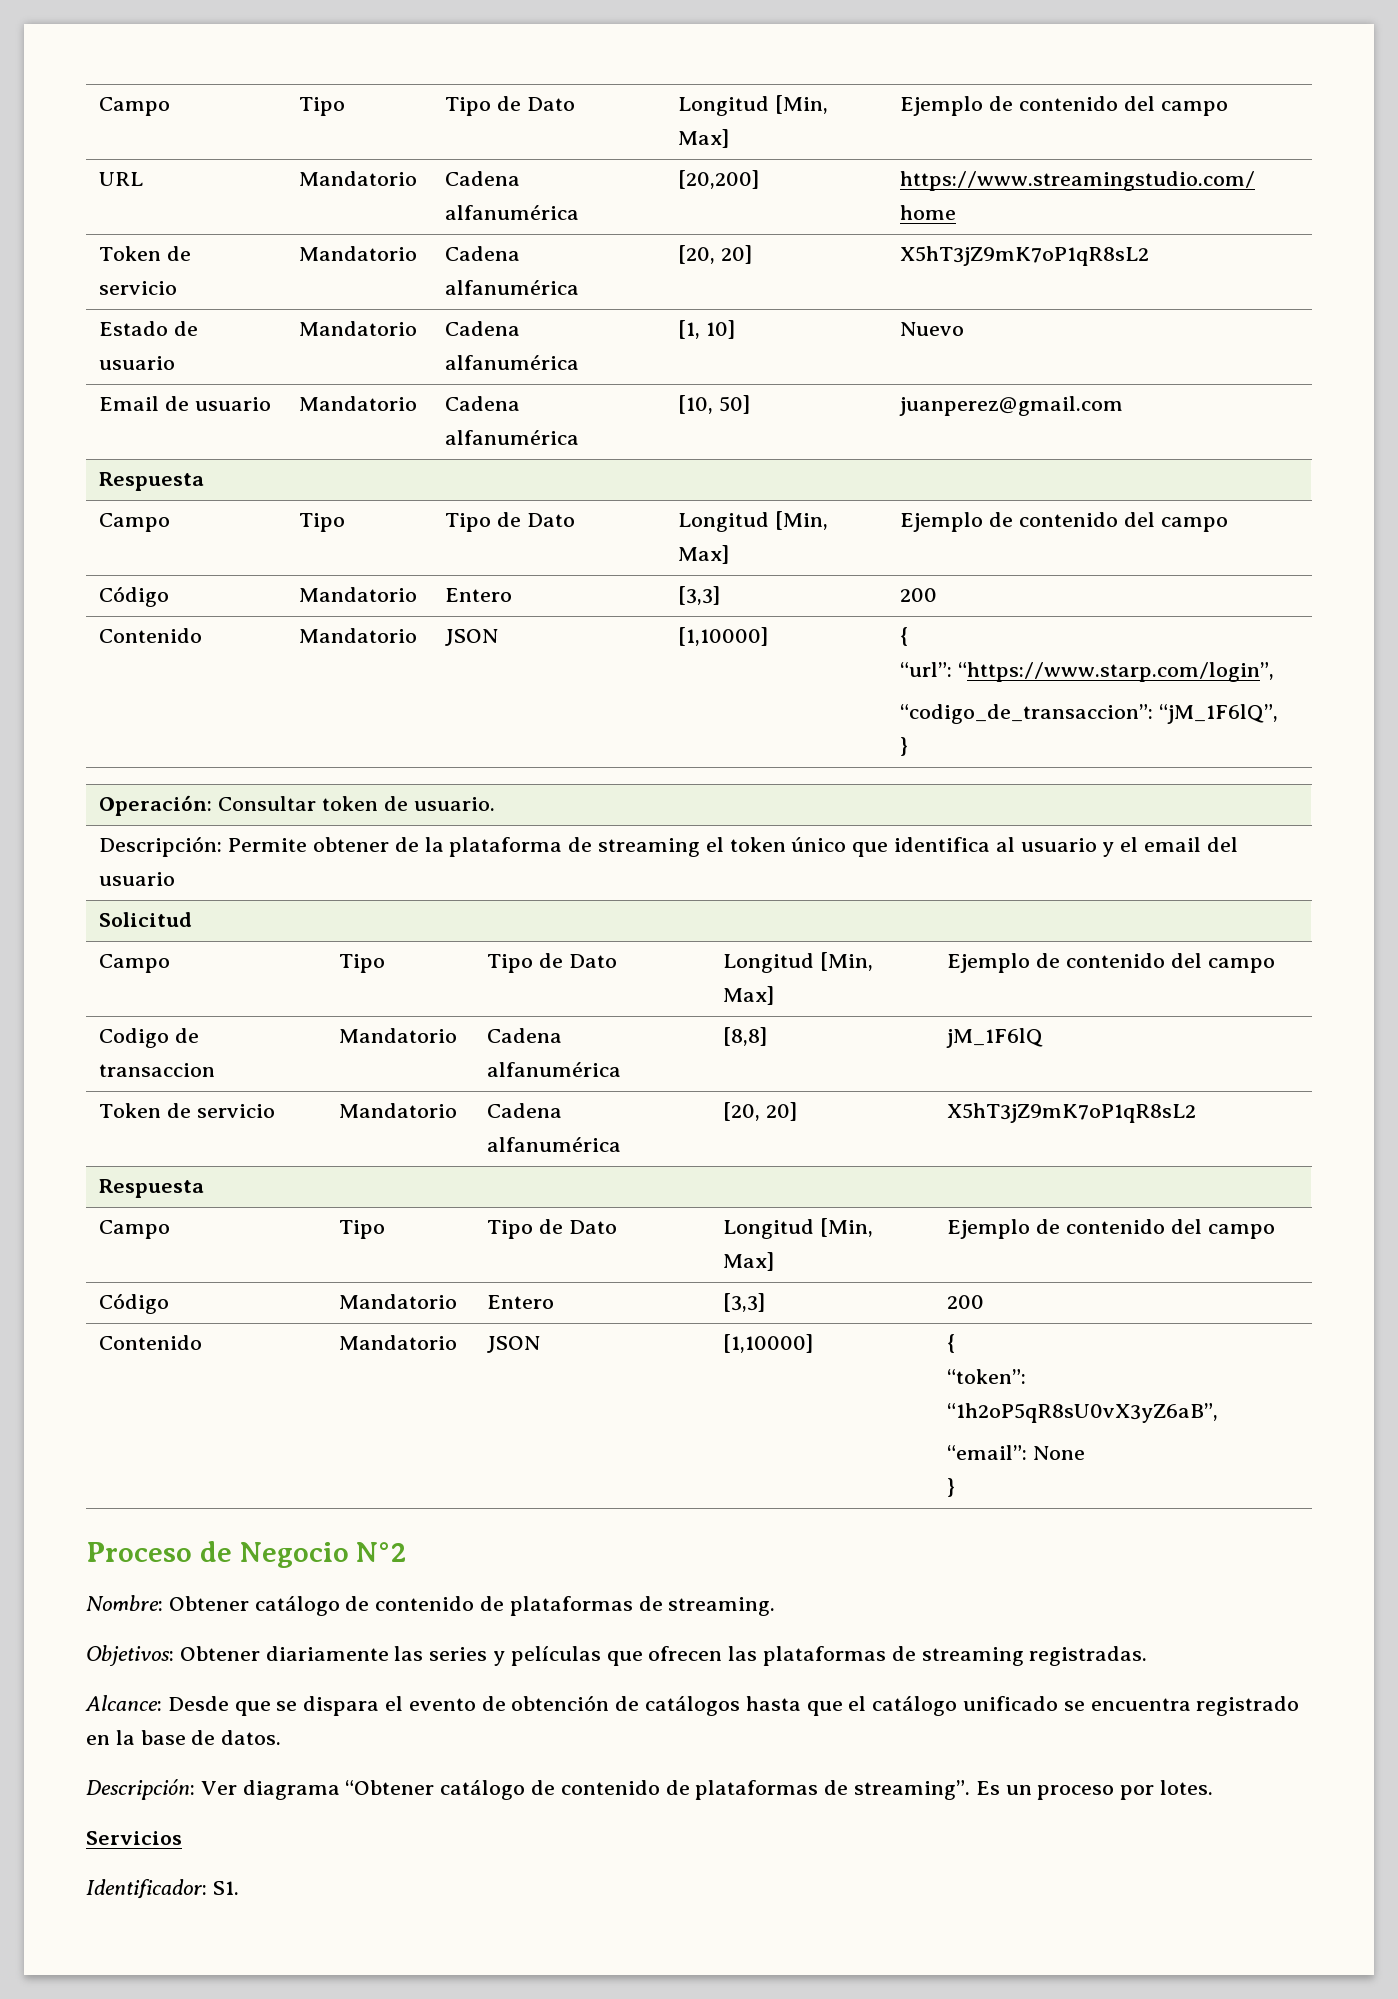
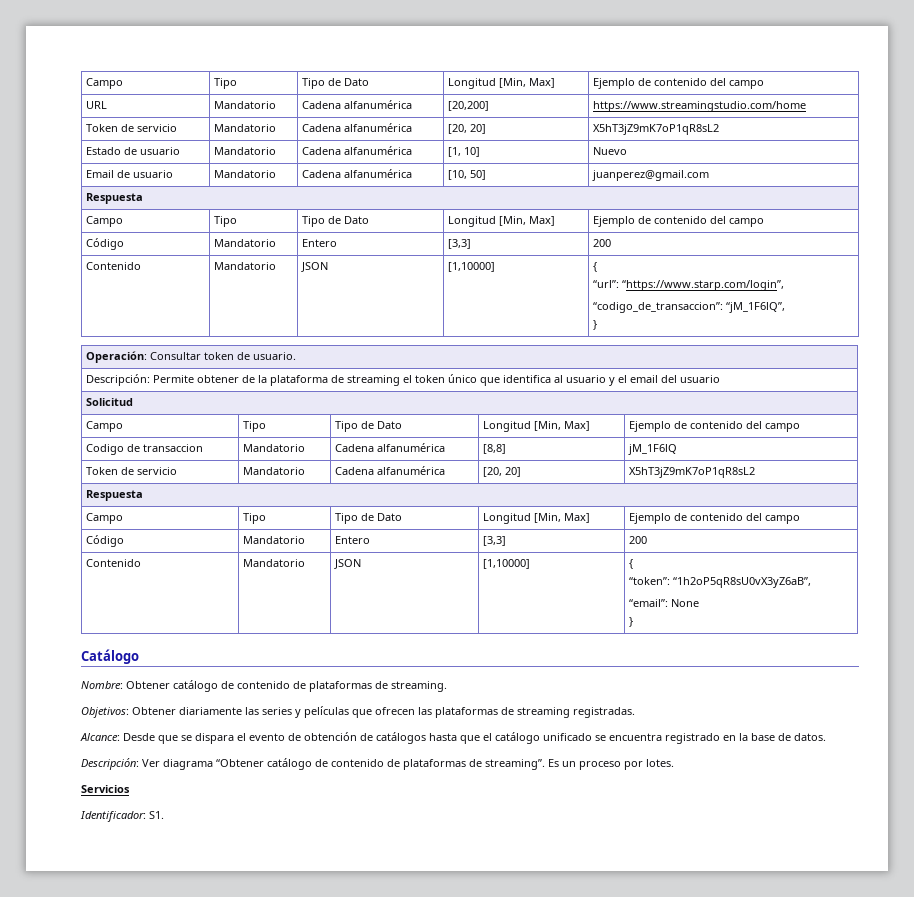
- Proceso de Negocio N°2
+ Catálogo

